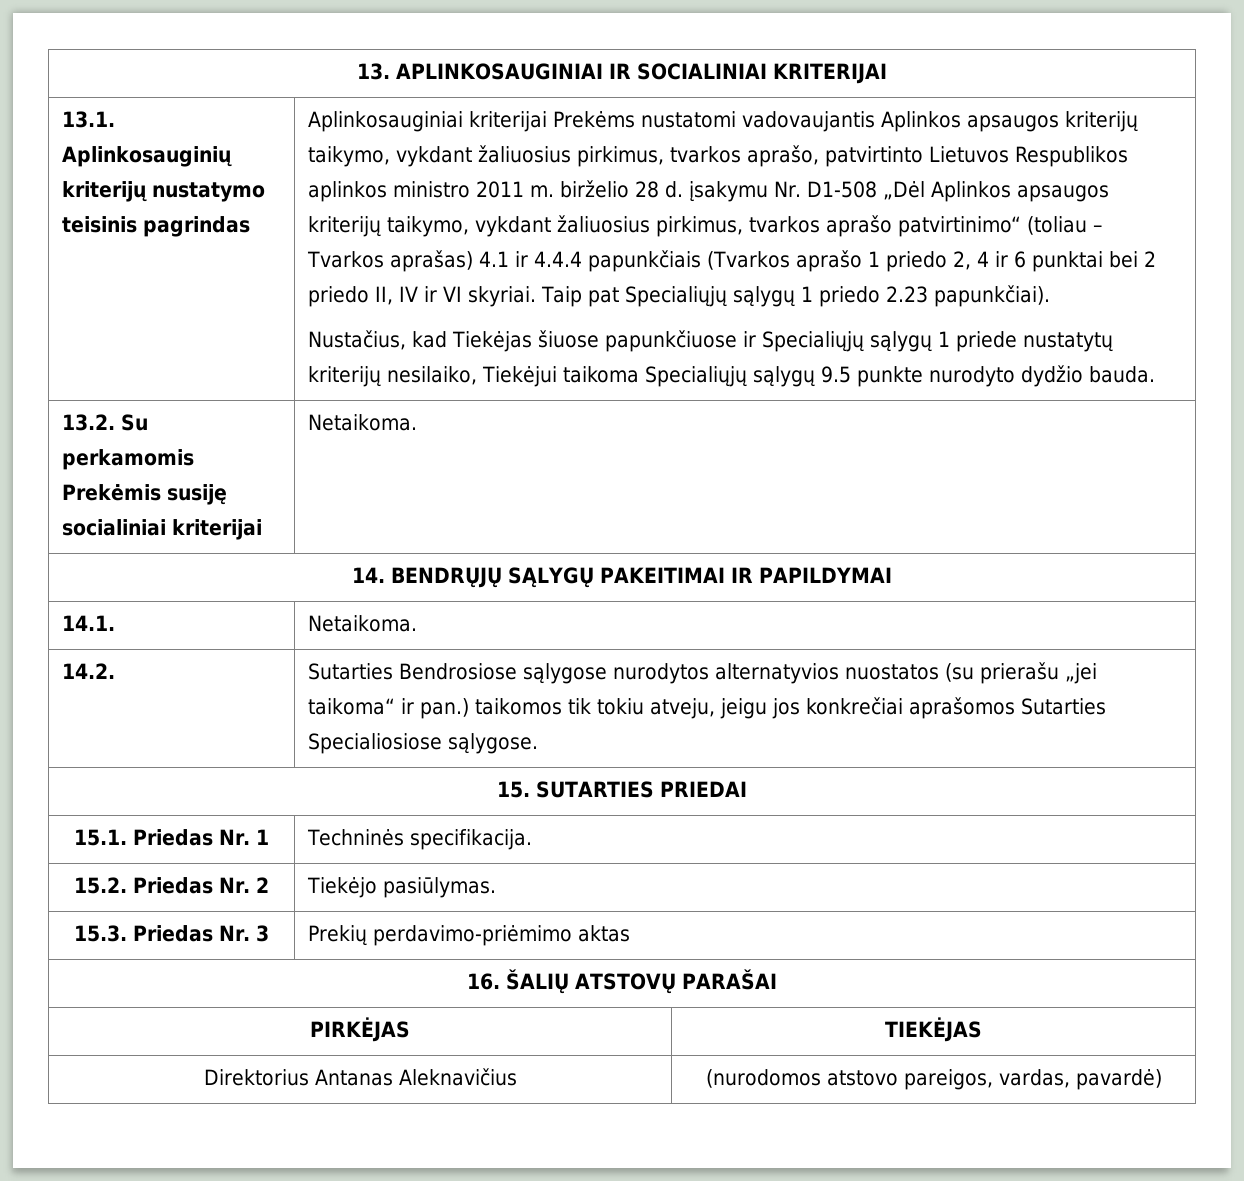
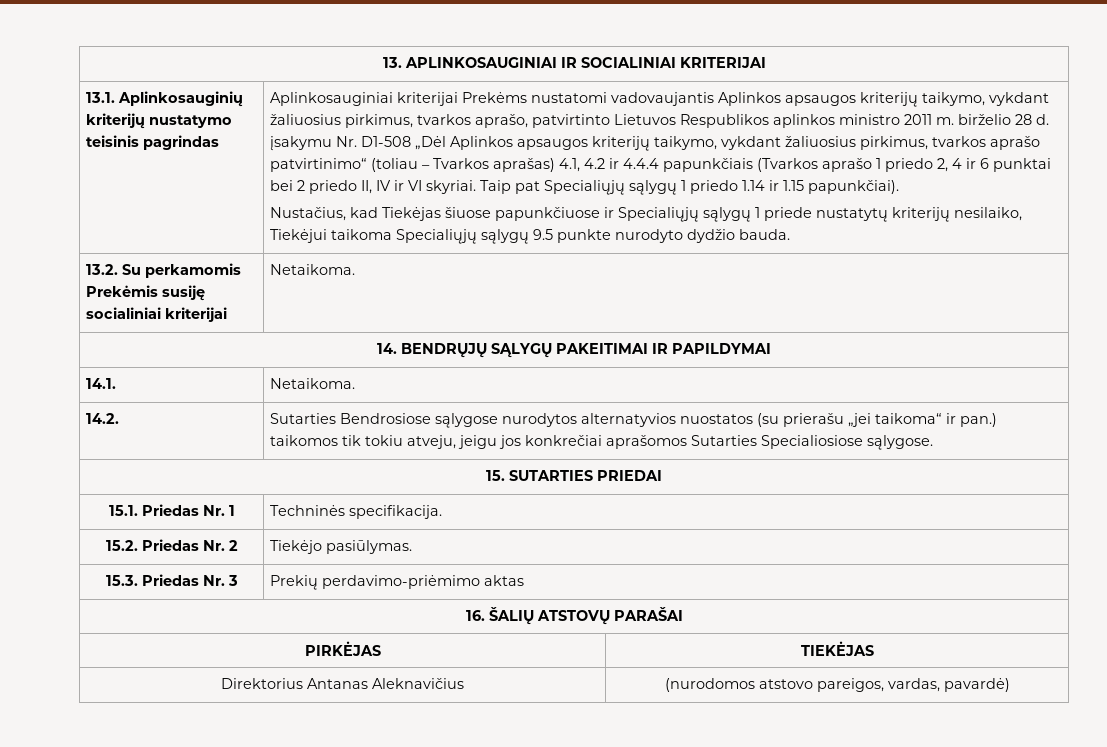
- Aplinkosauginiai kriterijai Prekėms nustatomi vadovaujantis Aplinkos apsaugos kriterijų taikymo, vykdant žaliuosius pirkimus, tvarkos aprašo, patvirtinto Lietuvos Respublikos aplinkos ministro 2011 m. birželio 28 d. įsakymu Nr. D1-508 „Dėl Aplinkos apsaugos kriterijų taikymo, vykdant žaliuosius pirkimus, tvarkos aprašo patvirtinimo“ (toliau – Tvarkos aprašas) 4.1 ir 4.4.4 papunkčiais (Tvarkos aprašo 1 priedo 2, 4 ir 6 punktai bei 2 priedo II, IV ir VI skyriai.
+ Aplinkosauginiai kriterijai Prekėms nustatomi vadovaujantis Aplinkos apsaugos kriterijų taikymo, vykdant žaliuosius pirkimus, tvarkos aprašo, patvirtinto Lietuvos Respublikos aplinkos ministro 2011 m. birželio 28 d. įsakymu Nr. D1-508 „Dėl Aplinkos apsaugos kriterijų taikymo, vykdant žaliuosius pirkimus, tvarkos aprašo patvirtinimo“ (toliau – Tvarkos aprašas) 4.1, 4.2 ir 4.4.4 papunkčiais (Tvarkos aprašo 1 priedo 2, 4 ir 6 punktai bei 2 priedo II, IV ir VI skyriai.
- Taip pat Specialiųjų sąlygų 1 priedo 2.23 papunkčiai).
+ Taip pat Specialiųjų sąlygų 1 priedo 1.14 ir 1.15 papunkčiai).

